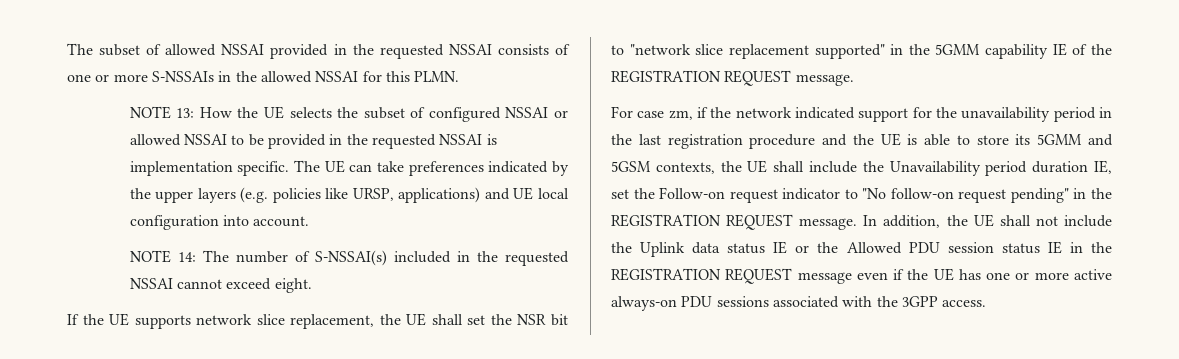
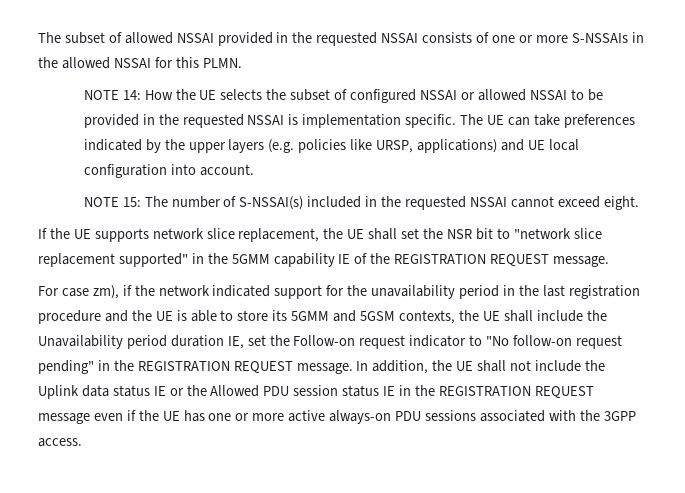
- NOTE 13: How the UE selects the subset of configured NSSAI or allowed NSSAI to be provided in the requested NSSAI is implementation specific.
+ NOTE 14: How the UE selects the subset of configured NSSAI or allowed NSSAI to be provided in the requested NSSAI is implementation specific.
- NOTE 14: The number of S-NSSAI(s) included in the requested NSSAI cannot exceed eight.
+ NOTE 15: The number of S-NSSAI(s) included in the requested NSSAI cannot exceed eight.
- For case zm, if the network indicated support for the unavailability period in the last registration procedure and the UE is able to store its 5GMM and 5GSM contexts, the UE shall include the Unavailability period duration IE, set the Follow-on request indicator to "No follow-on request pending" in the REGISTRATION REQUEST message.
+ For case zm), if the network indicated support for the unavailability period in the last registration procedure and the UE is able to store its 5GMM and 5GSM contexts, the UE shall include the Unavailability period duration IE, set the Follow-on request indicator to "No follow-on request pending" in the REGISTRATION REQUEST message.

